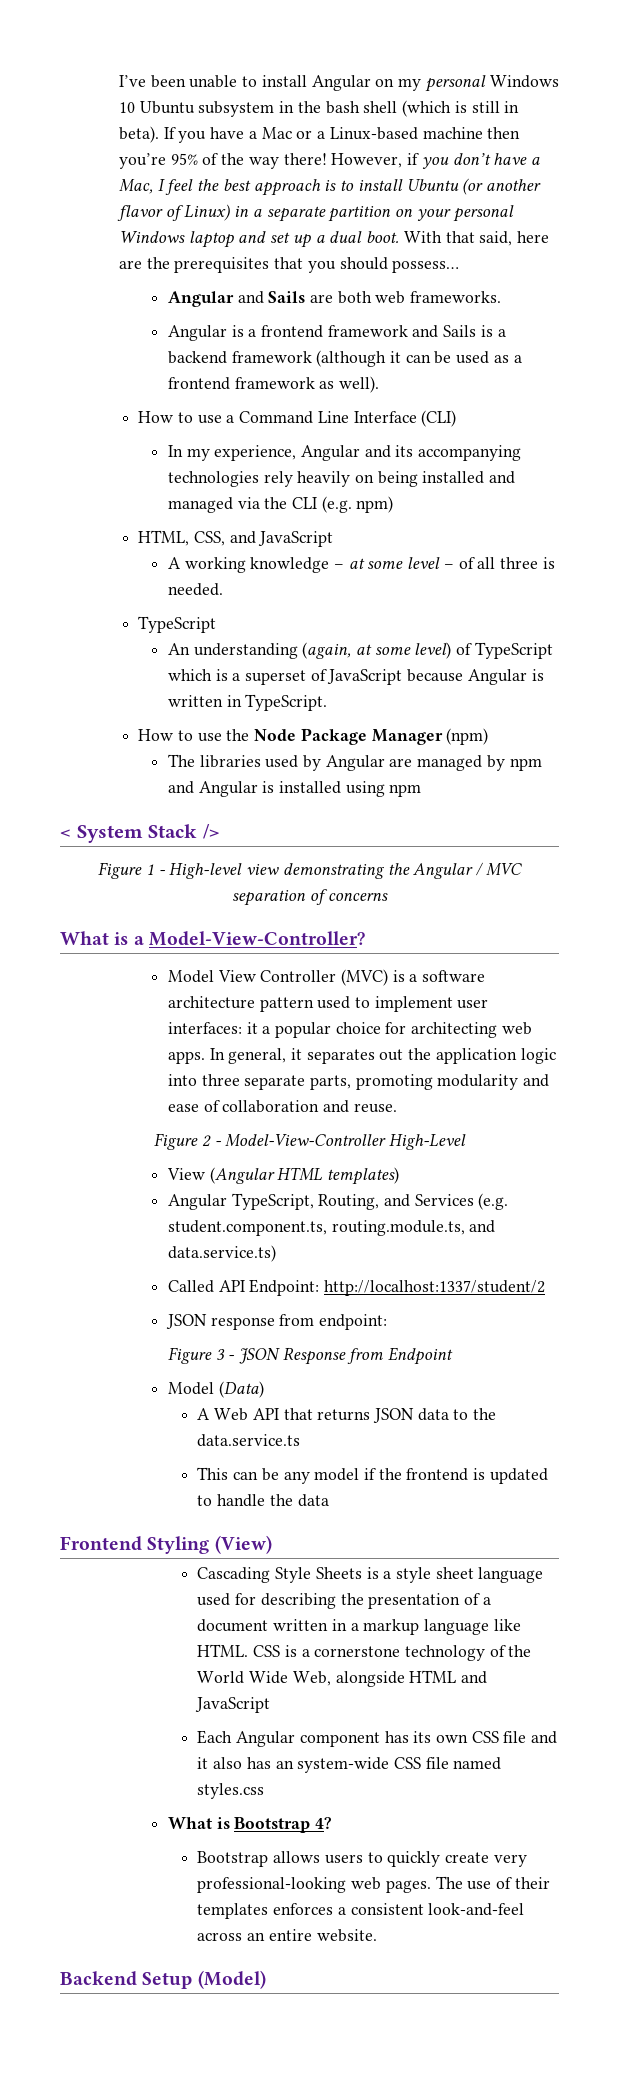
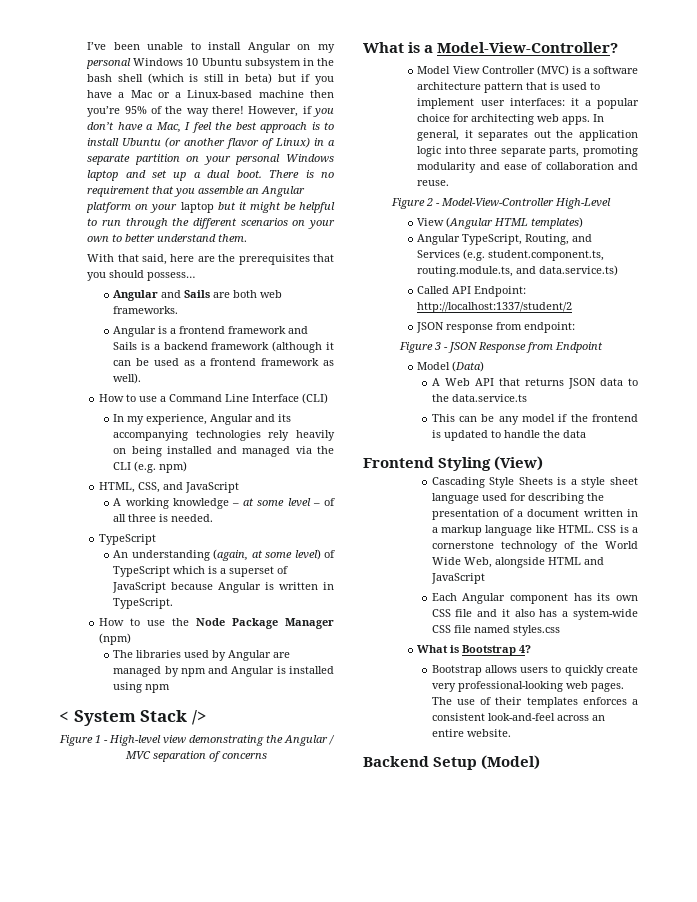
- I’ve been unable to install Angular on my personal Windows 10 Ubuntu subsystem in the bash shell (which is still in beta). If you have a Mac or a Linux-based machine then you’re 95% of the way there!
+ I’ve been unable to install Angular on my personal Windows 10 Ubuntu subsystem in the bash shell (which is still in beta) but if you have a Mac or a Linux-based machine then you’re 95% of the way there!
- However, if you don’t have a Mac, I feel the best approach is to install Ubuntu (or another flavor of Linux) in a separate partition on your personal Windows laptop and set up a dual boot. With that said, here are the prerequisites that you should possess…
+ However, if you don’t have a Mac, I feel the best approach is to install Ubuntu (or another flavor of Linux) in a separate partition on your personal Windows laptop and set up a dual boot. There is no requirement that you assemble an Angular platform on your laptop but it might be helpful to run through the different scenarios on your own to better understand them.
+ With that said, here are the prerequisites that you should possess…
- Model View Controller (MVC) is a software architecture pattern used to implement user interfaces: it a popular choice for architecting web apps.
+ Model View Controller (MVC) is a software architecture pattern that is used to implement user interfaces: it a popular choice for architecting web apps.
- Each Angular component has its own CSS file and it also has an system-wide CSS file named styles.css
+ Each Angular component has its own CSS file and it also has a system-wide CSS file named styles.css

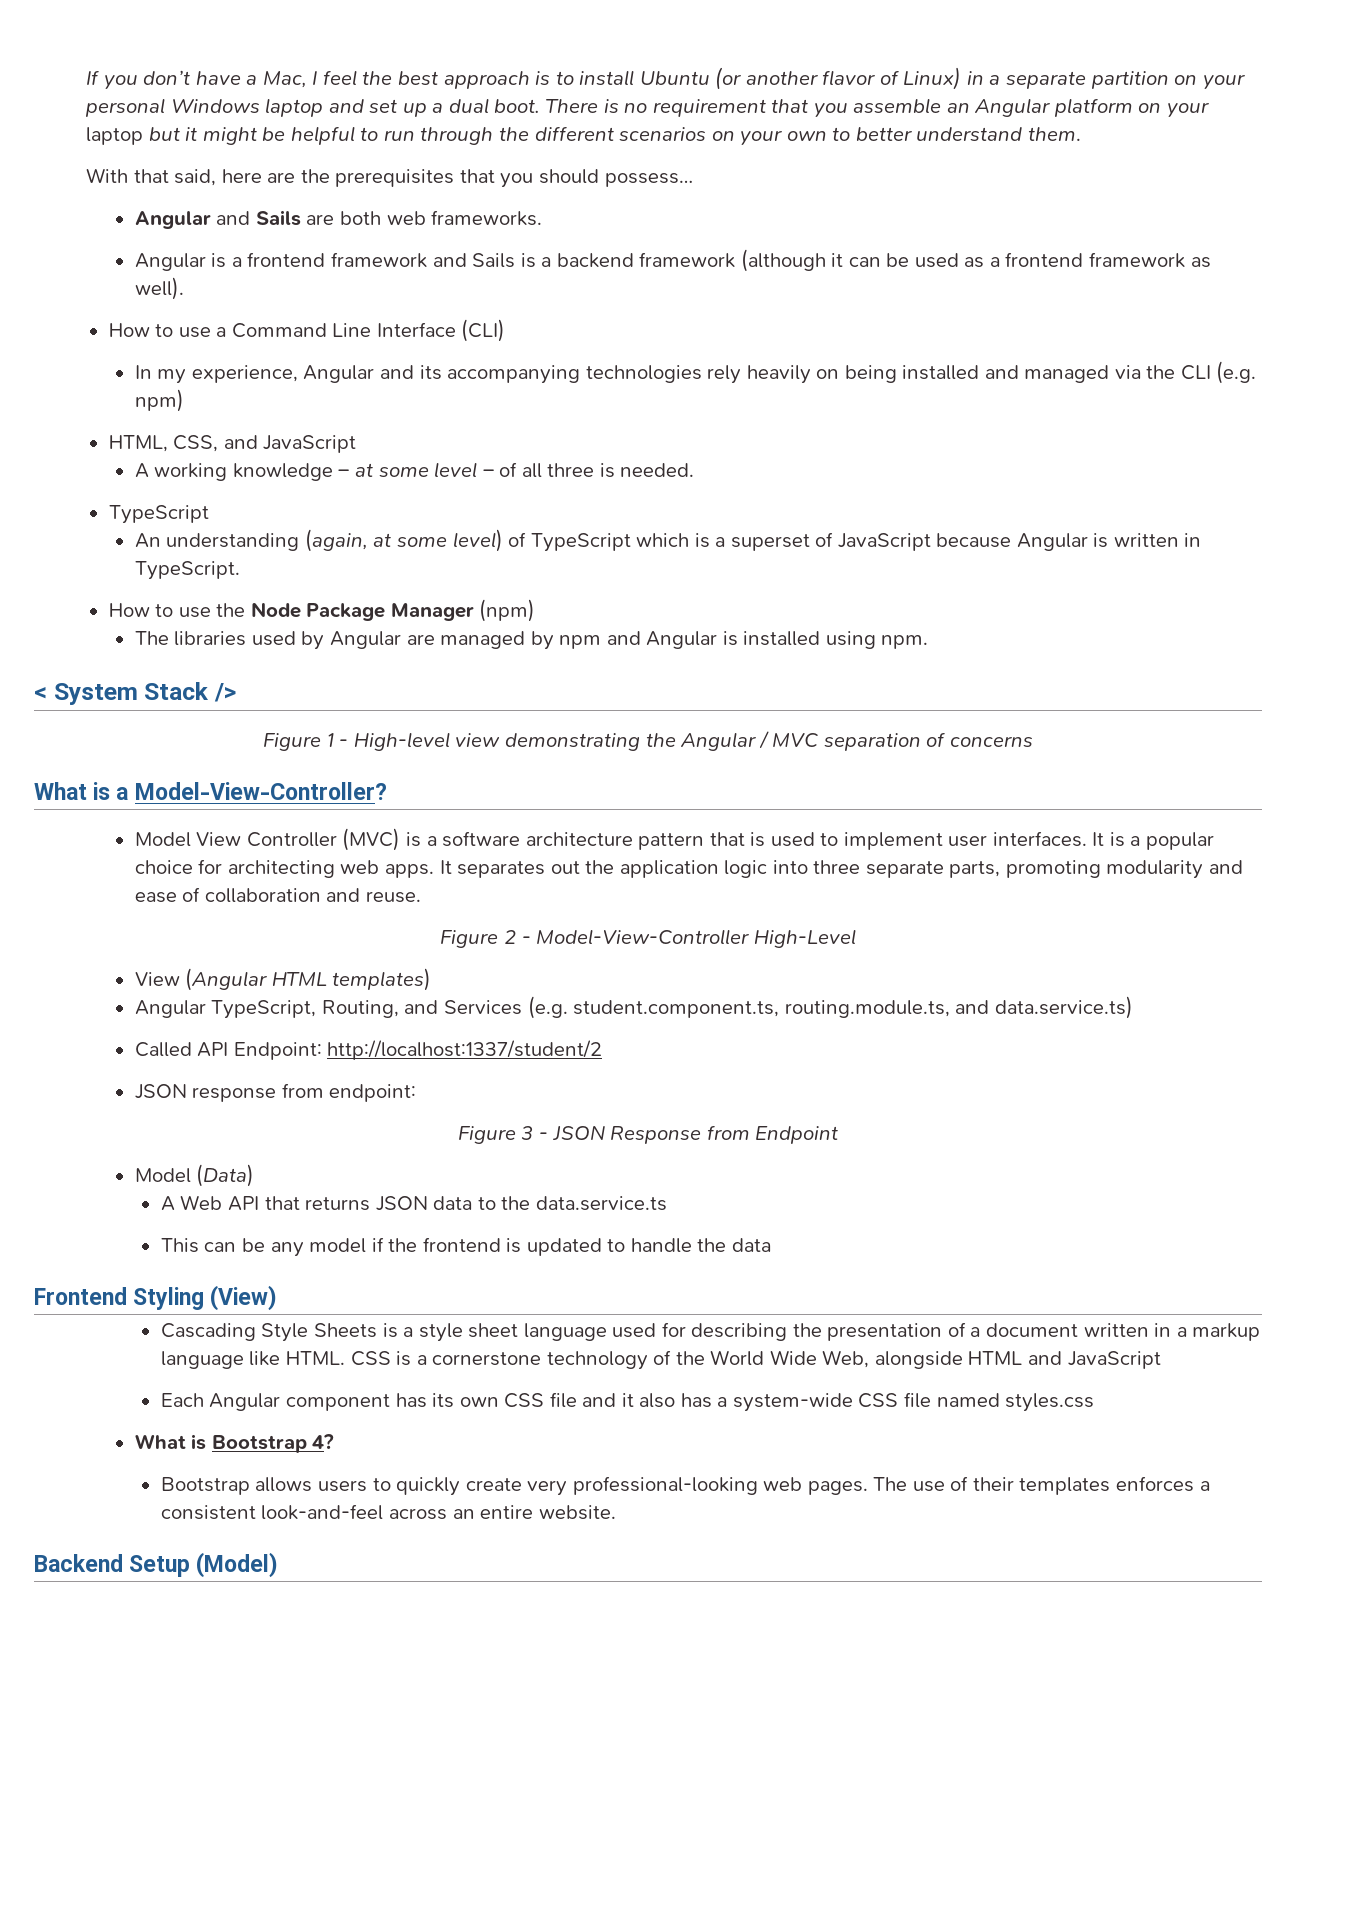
- I’ve been unable to install Angular on my personal Windows 10 Ubuntu subsystem in the bash shell (which is still in beta) but if you have a Mac or a Linux-based machine then you’re 95% of the way there! However, if you don’t have a Mac, I feel the best approach is to install Ubuntu (or another flavor of Linux) in a separate partition on your personal Windows laptop and set up a dual boot.
+ If you don’t have a Mac, I feel the best approach is to install Ubuntu (or another flavor of Linux) in a separate partition on your personal Windows laptop and set up a dual boot.
- The libraries used by Angular are managed by npm and Angular is installed using npm
+ The libraries used by Angular are managed by npm and Angular is installed using npm.
- Model View Controller (MVC) is a software architecture pattern that is used to implement user interfaces: it a popular choice for architecting web apps.
+ Model View Controller (MVC) is a software architecture pattern that is used to implement user interfaces. It is a popular choice for architecting web apps.
- In general, it separates out the application logic into three separate parts, promoting modularity and ease of collaboration and reuse.
+ It separates out the application logic into three separate parts, promoting modularity and ease of collaboration and reuse.

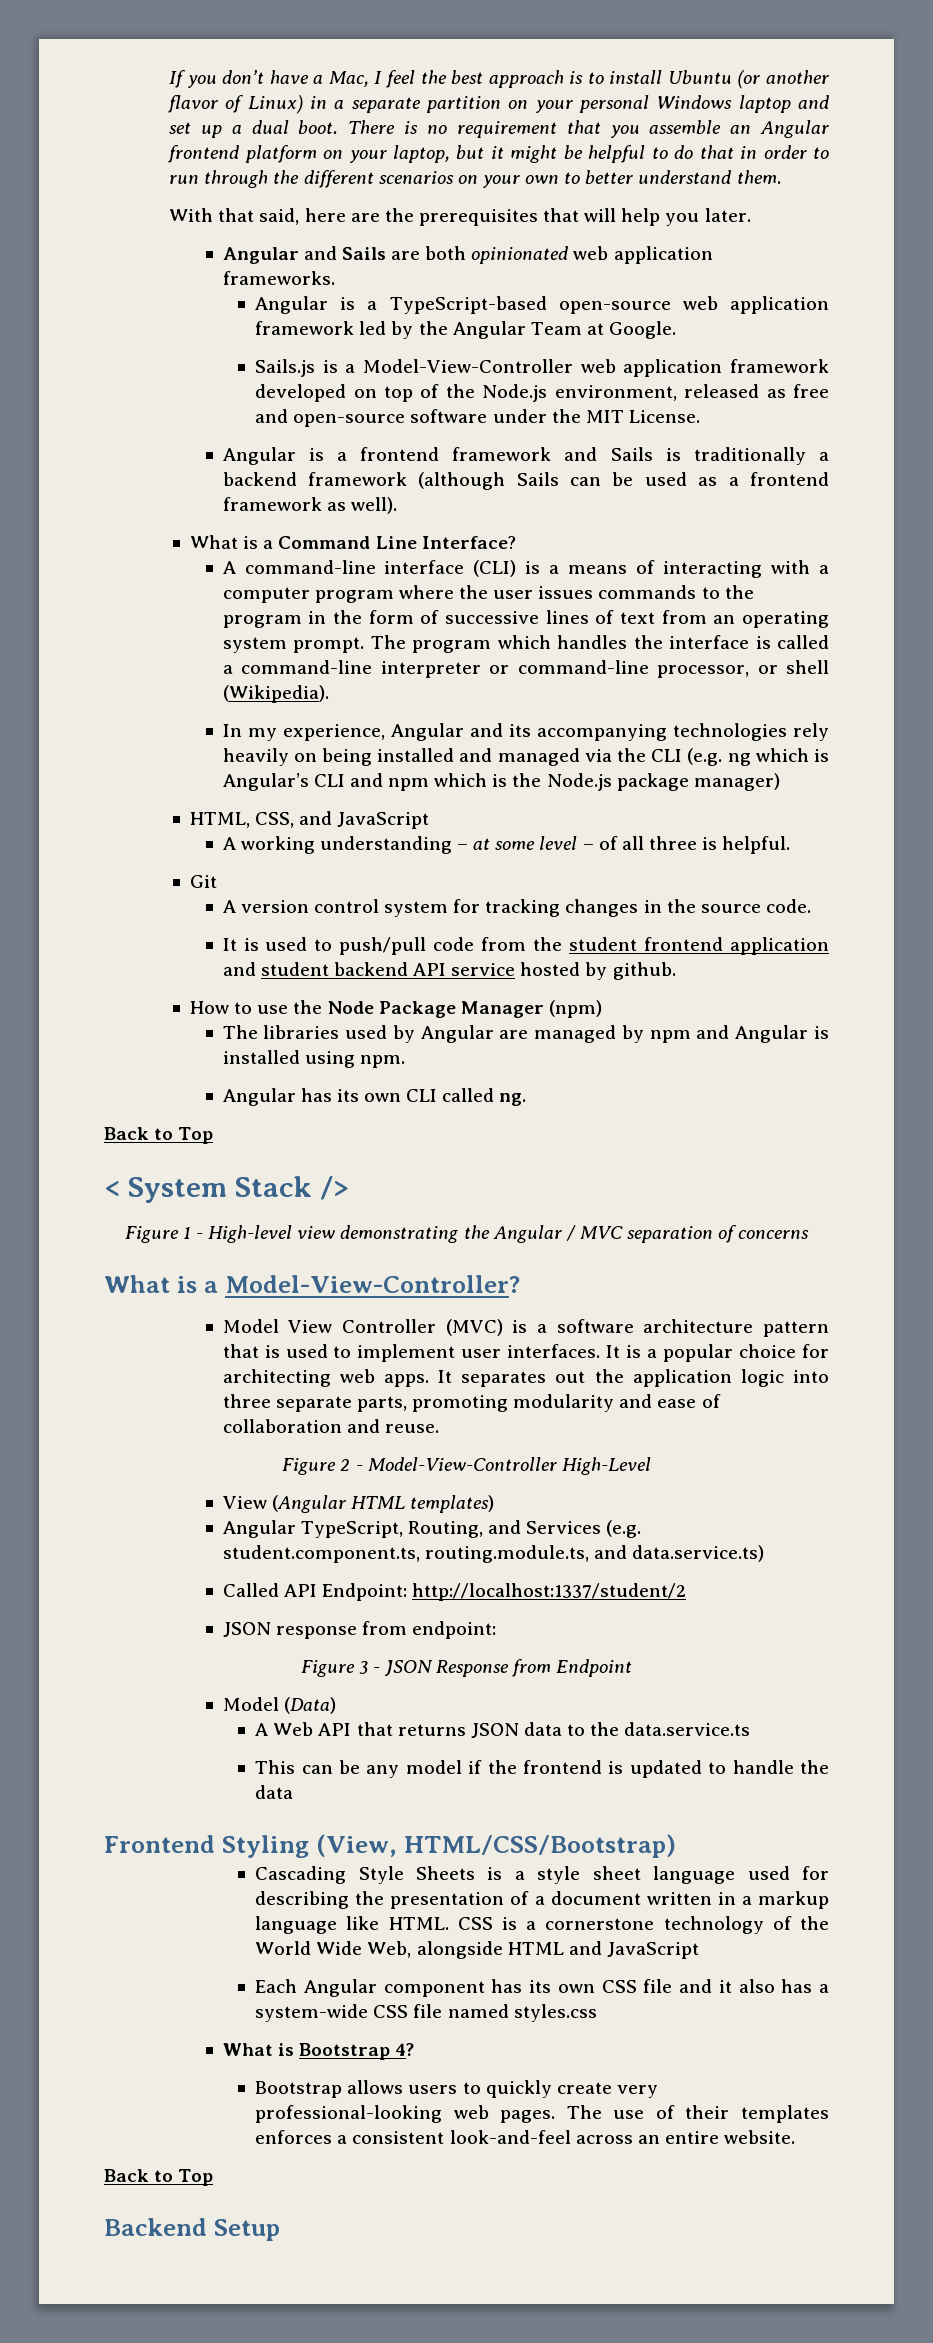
- There is no requirement that you assemble an Angular platform on your laptop but it might be helpful to run through the different scenarios on your own to better understand them.
+ There is no requirement that you assemble an Angular frontend platform on your laptop, but it might be helpful to do that in order to run through the different scenarios on your own to better understand them.
- With that said, here are the prerequisites that you should possess…
+ With that said, here are the prerequisites that will help you later.
- Angular and Sails are both web frameworks.
+ Angular and Sails are both opinionated web application frameworks.
+ Angular is a TypeScript-based open-source web application framework led by the Angular Team at Google.
+ Sails.js is a Model-View-Controller web application framework developed on top of the Node.js environment, released as free and open-source software under the MIT License.
- Angular is a frontend framework and Sails is a backend framework (although it can be used as a frontend framework as well).
+ Angular is a frontend framework and Sails is traditionally a backend framework (although Sails can be used as a frontend framework as well).
- How to use a Command Line Interface (CLI)
+ What is a Command Line Interface?
+ A command-line interface (CLI) is a means of interacting with a computer program where the user issues commands to the program in the form of successive lines of text from an operating system prompt. The program which handles the interface is called a command-line interpreter or command-line processor, or shell (Wikipedia).
- In my experience, Angular and its accompanying technologies rely heavily on being installed and managed via the CLI (e.g. npm)
+ In my experience, Angular and its accompanying technologies rely heavily on being installed and managed via the CLI (e.g. ng which is Angular’s CLI and npm which is the Node.js package manager)
- A working knowledge – at some level – of all three is needed.
- TypeScript
- An understanding (again, at some level) of TypeScript which is a superset of JavaScript because Angular is written in TypeScript.
+ A working understanding – at some level – of all three is helpful.
+ Git
+ A version control system for tracking changes in the source code.
+ It is used to push/pull code from the student frontend application and student backend API service hosted by github.
+ Angular has its own CLI called ng.
+ Back to Top
- Frontend Styling (View)
+ Frontend Styling (View, HTML/CSS/Bootstrap)
  The use of their templates enforces a consistent look-and-feel across an entire website.
+ Back to Top
- Backend Setup (Model)
+ Backend Setup

